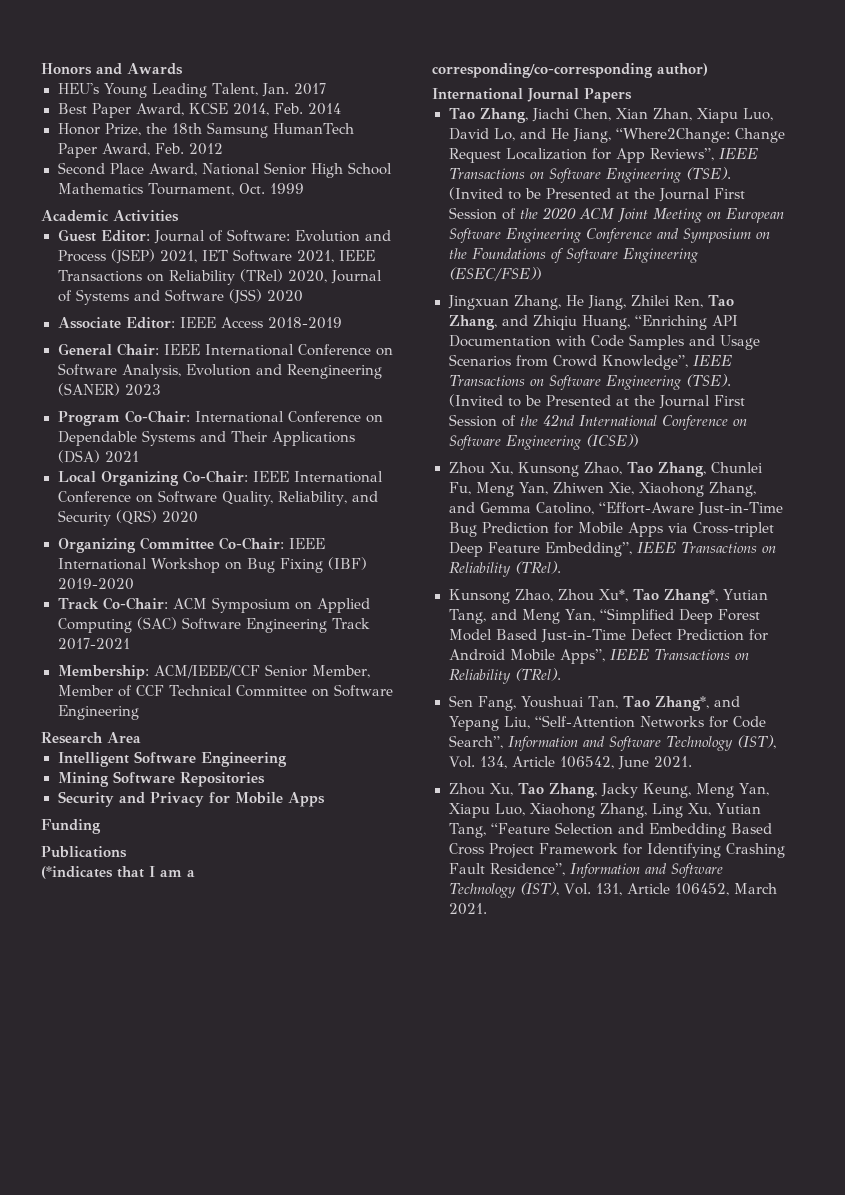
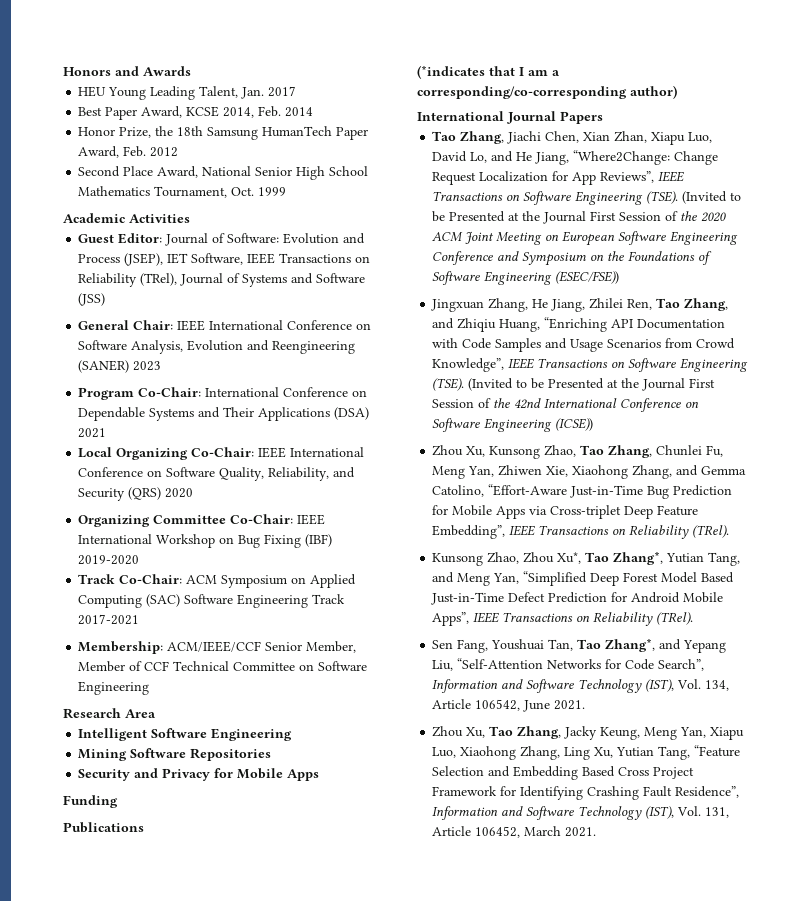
- HEU's Young Leading Talent, Jan. 2017
+ HEU Young Leading Talent, Jan. 2017
- Guest Editor: Journal of Software: Evolution and Process (JSEP) 2021, IET Software 2021, IEEE Transactions on Reliability (TRel) 2020, Journal of Systems and Software (JSS) 2020
- Associate Editor: IEEE Access 2018-2019
+ Guest Editor: Journal of Software: Evolution and Process (JSEP), IET Software, IEEE Transactions on Reliability (TRel), Journal of Systems and Software (JSS)

